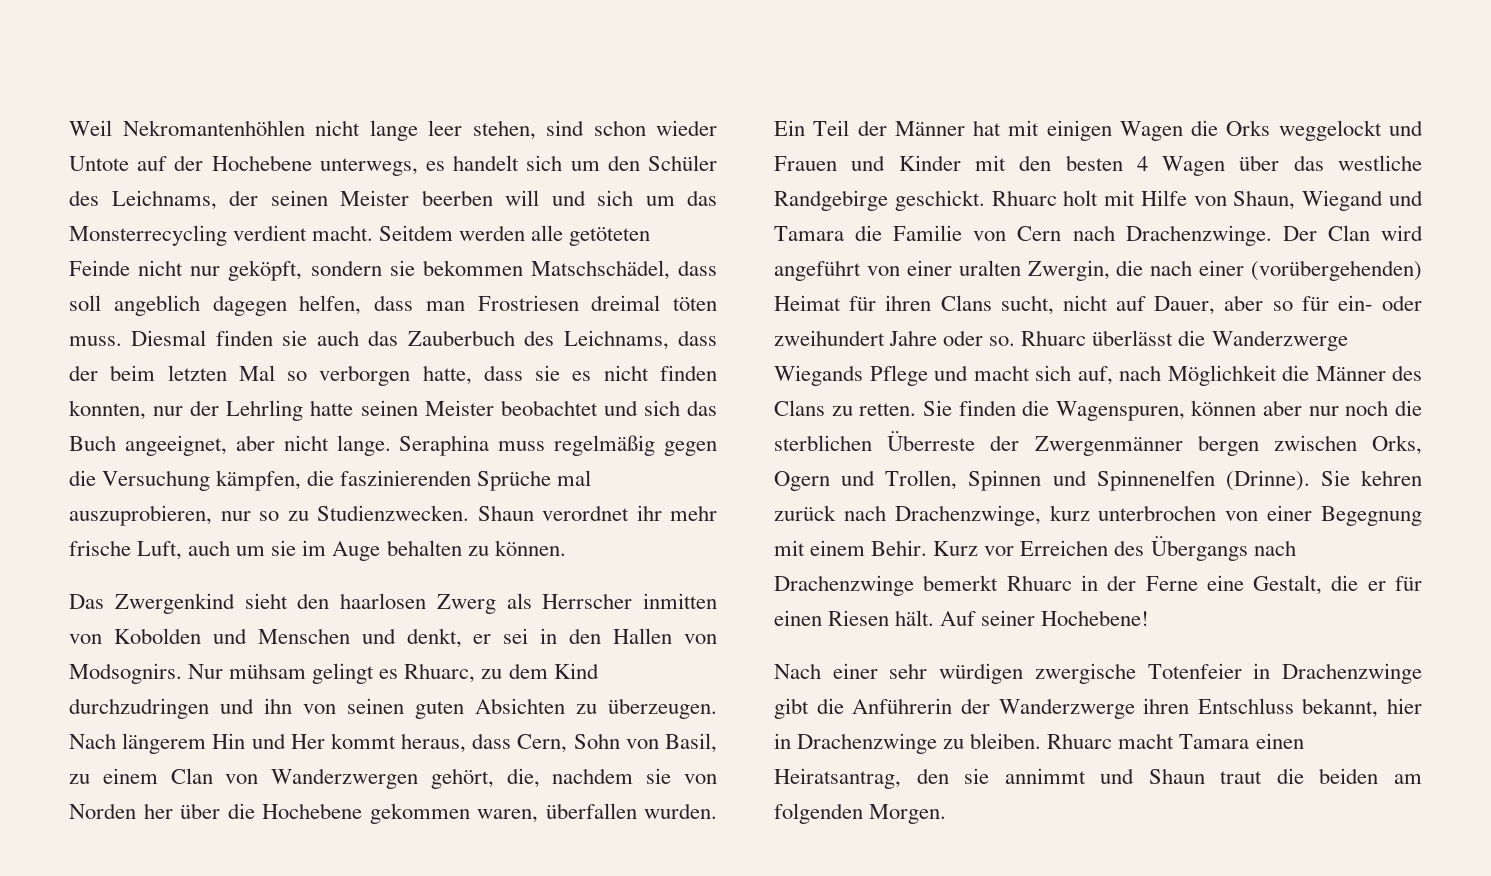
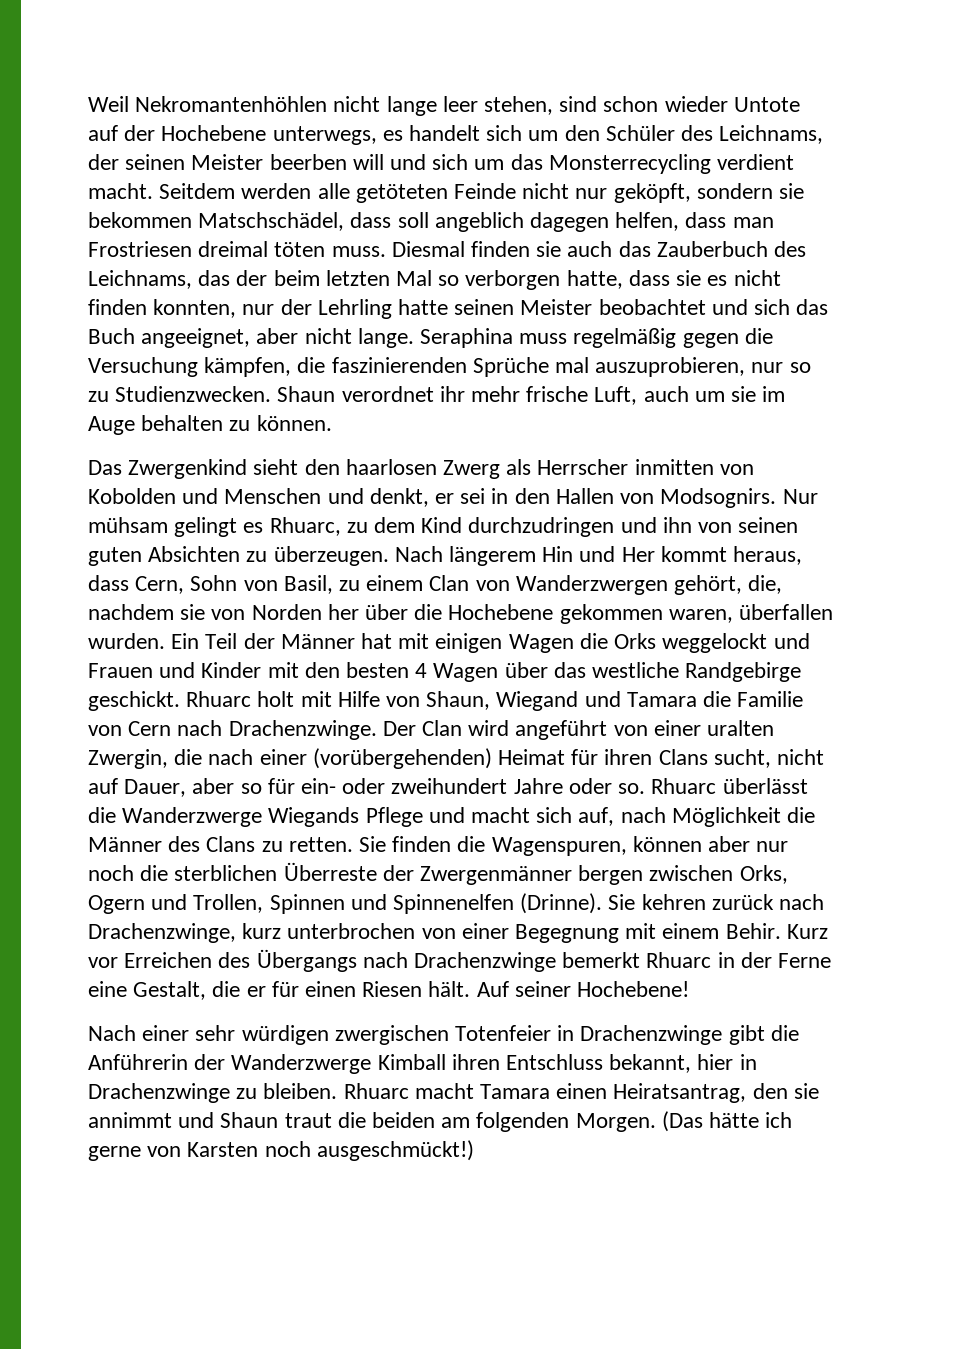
- Diesmal finden sie auch das Zauberbuch des Leichnams, dass der beim letzten Mal so verborgen hatte, dass sie es nicht finden konnten, nur der Lehrling hatte seinen Meister beobachtet und sich das Buch angeeignet, aber nicht lange.
+ Diesmal finden sie auch das Zauberbuch des Leichnams, das der beim letzten Mal so verborgen hatte, dass sie es nicht finden konnten, nur der Lehrling hatte seinen Meister beobachtet und sich das Buch angeeignet, aber nicht lange.
- Nach einer sehr würdigen zwergische Totenfeier in Drachenzwinge gibt die Anführerin der Wanderzwerge ihren Entschluss bekannt, hier in Drachenzwinge zu bleiben.
+ Nach einer sehr würdigen zwergischen Totenfeier in Drachenzwinge gibt die Anführerin der Wanderzwerge Kimball ihren Entschluss bekannt, hier in Drachenzwinge zu bleiben.
+ (Das hätte ich gerne von Karsten noch ausgeschmückt!)

